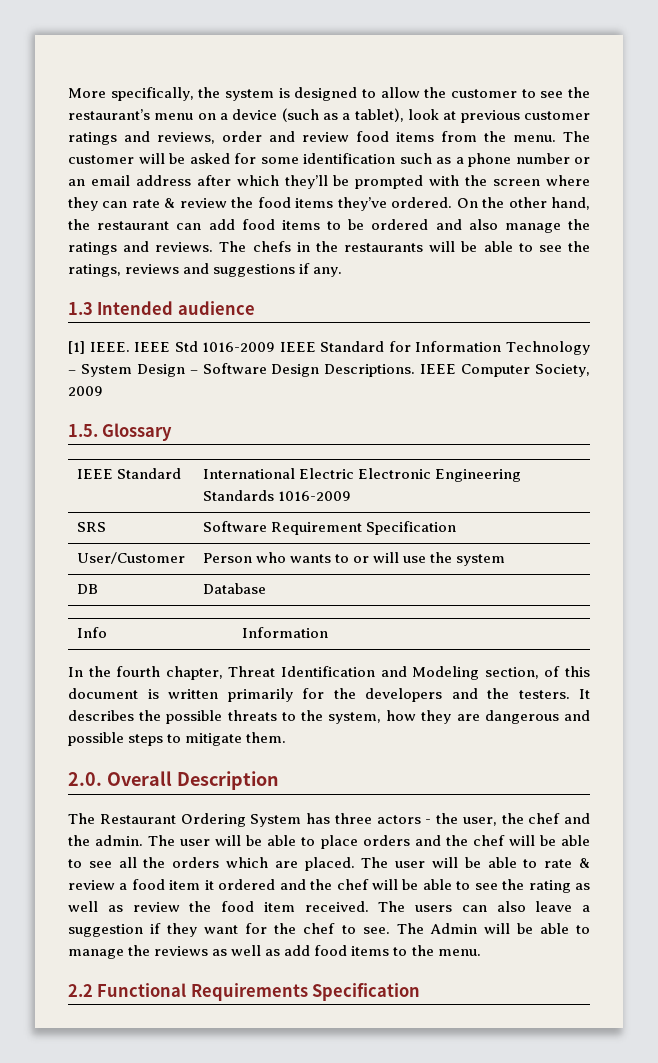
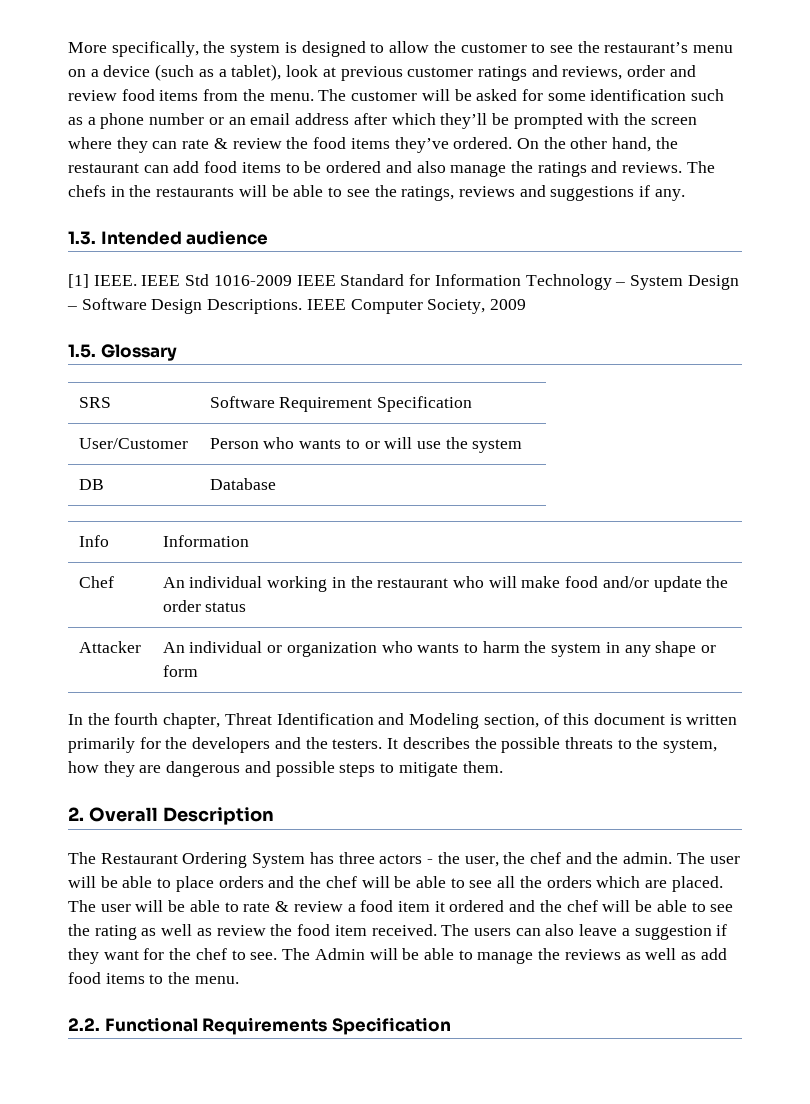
- 1.3 Intended audience
+ 1.3. Intended audience
- IEEE Standard | International Electric Electronic Engineering Standards 1016-2009
+ Chef | An individual working in the restaurant who will make food and/or update the order status
+ Attacker | An individual or organization who wants to harm the system in any shape or form
- 2.0. Overall Description
+ 2. Overall Description
- 2.2 Functional Requirements Specification
+ 2.2. Functional Requirements Specification

